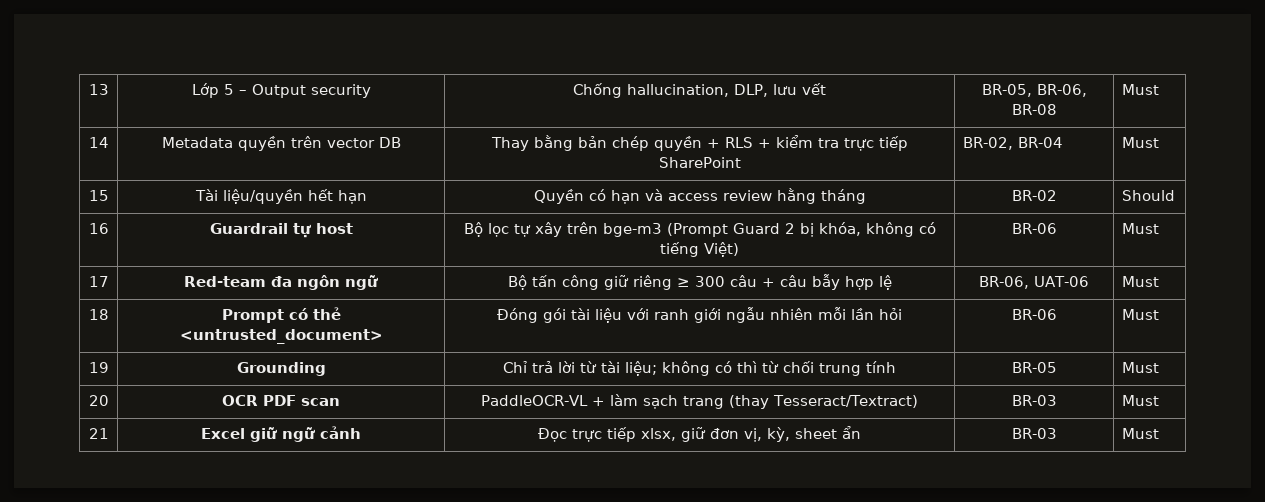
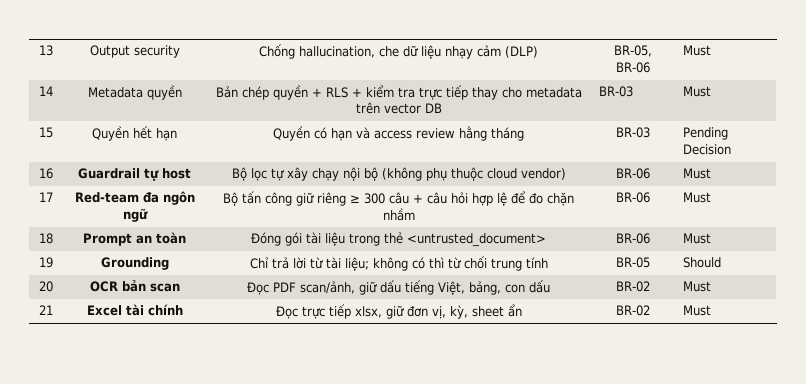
- 13 | Lớp 5 – Output security | Chống hallucination, DLP, lưu vết | BR-05, BR-06, BR-08 | Must
+ 13 | Output security | Chống hallucination, che dữ liệu nhạy cảm (DLP) | BR-05, BR-06 | Must
- 14 | Metadata quyền trên vector DB | Thay bằng bản chép quyền + RLS + kiểm tra trực tiếp SharePoint | BR-02, BR-04 | Must
+ 14 | Metadata quyền | Bản chép quyền + RLS + kiểm tra trực tiếp thay cho metadata trên vector DB | BR-03 | Must
- 15 | Tài liệu/quyền hết hạn | Quyền có hạn và access review hằng tháng | BR-02 | Should
+ 15 | Quyền hết hạn | Quyền có hạn và access review hằng tháng | BR-03 | Pending Decision
- 16 | Guardrail tự host | Bộ lọc tự xây trên bge-m3 (Prompt Guard 2 bị khóa, không có tiếng Việt) | BR-06 | Must
+ 16 | Guardrail tự host | Bộ lọc tự xây chạy nội bộ (không phụ thuộc cloud vendor) | BR-06 | Must
- 17 | Red-team đa ngôn ngữ | Bộ tấn công giữ riêng ≥ 300 câu + câu bẫy hợp lệ | BR-06, UAT-06 | Must
+ 17 | Red-team đa ngôn ngữ | Bộ tấn công giữ riêng ≥ 300 câu + câu hỏi hợp lệ để đo chặn nhầm | BR-06 | Must
- 18 | Prompt có thẻ <untrusted_document> | Đóng gói tài liệu với ranh giới ngẫu nhiên mỗi lần hỏi | BR-06 | Must
+ 18 | Prompt an toàn | Đóng gói tài liệu trong thẻ <untrusted_document> | BR-06 | Must
- 19 | Grounding | Chỉ trả lời từ tài liệu; không có thì từ chối trung tính | BR-05 | Must
+ 19 | Grounding | Chỉ trả lời từ tài liệu; không có thì từ chối trung tính | BR-05 | Should
- 20 | OCR PDF scan | PaddleOCR-VL + làm sạch trang (thay Tesseract/Textract) | BR-03 | Must
+ 20 | OCR bản scan | Đọc PDF scan/ảnh, giữ dấu tiếng Việt, bảng, con dấu | BR-02 | Must
- 21 | Excel giữ ngữ cảnh | Đọc trực tiếp xlsx, giữ đơn vị, kỳ, sheet ẩn | BR-03 | Must
+ 21 | Excel tài chính | Đọc trực tiếp xlsx, giữ đơn vị, kỳ, sheet ẩn | BR-02 | Must

